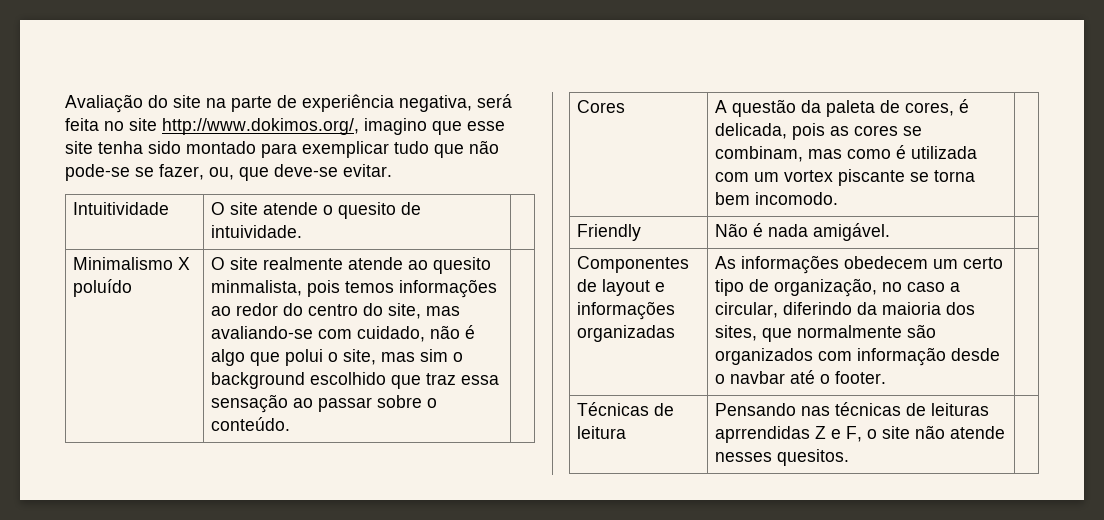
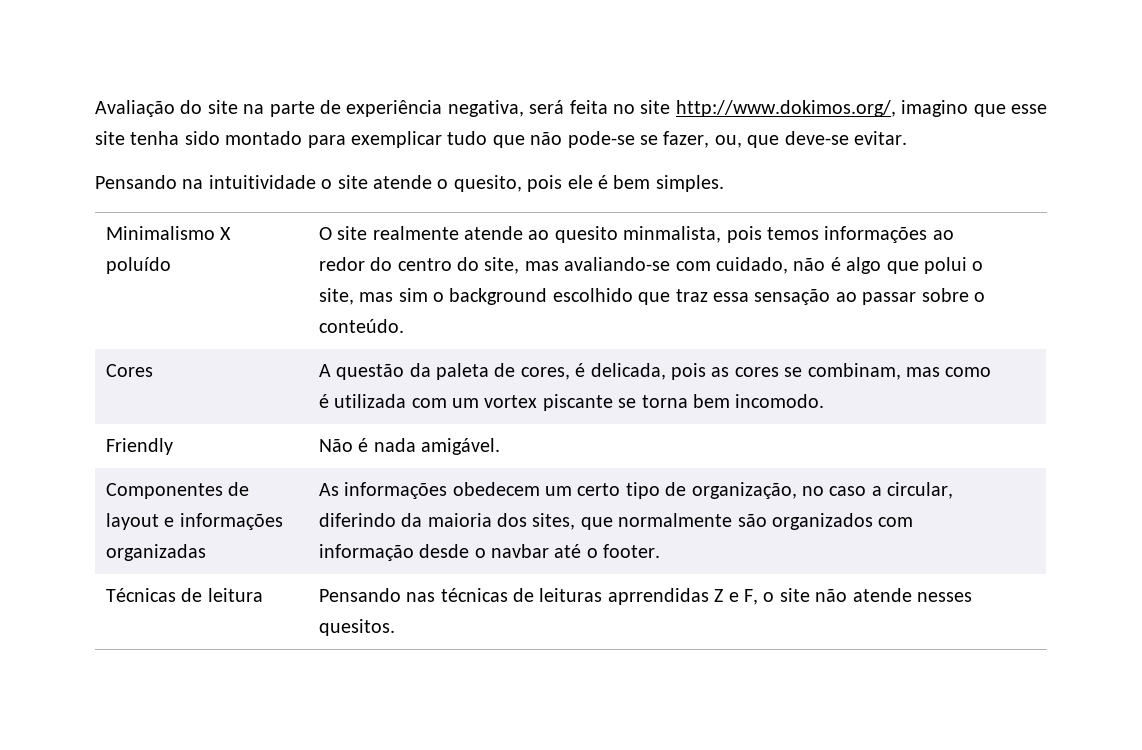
- Intuitividade | O site atende o quesito de intuividade. |
+ Pensando na intuitividade o site atende o quesito, pois ele é bem simples.

